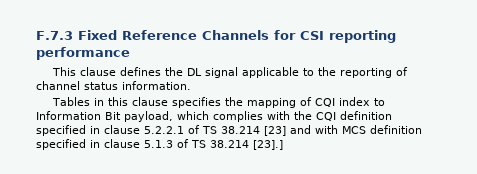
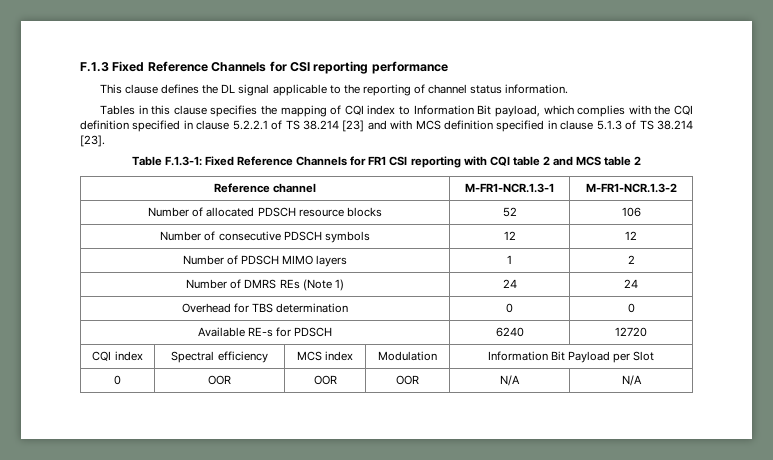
- F.7.3 Fixed Reference Channels for CSI reporting performance
+ F.1.3 Fixed Reference Channels for CSI reporting performance
- Tables in this clause specifies the mapping of CQI index to Information Bit payload, which complies with the CQI definition specified in clause 5.2.2.1 of TS 38.214 [23] and with MCS definition specified in clause 5.1.3 of TS 38.214 [23].]
+ Tables in this clause specifies the mapping of CQI index to Information Bit payload, which complies with the CQI definition specified in clause 5.2.2.1 of TS 38.214 [23] and with MCS definition specified in clause 5.1.3 of TS 38.214 [23].
+ Table F.1.3-1: Fixed Reference Channels for FR1 CSI reporting with CQI table 2 and MCS table 2
+ Reference channel | M-FR1-NCR.1.3-1 | M-FR1-NCR.1.3-2
+ Number of allocated PDSCH resource blocks | 52 | 106
+ Number of consecutive PDSCH symbols | 12 | 12
+ Number of PDSCH MIMO layers | 1 | 2
+ Number of DMRS REs (Note 1) | 24 | 24
+ Overhead for TBS determination | 0 | 0
+ Available RE-s for PDSCH | 6240 | 12720
+ CQI index | Spectral efficiency | MCS index | Modulation | Information Bit Payload per Slot
+ 0 | OOR | OOR | OOR | N/A | N/A

